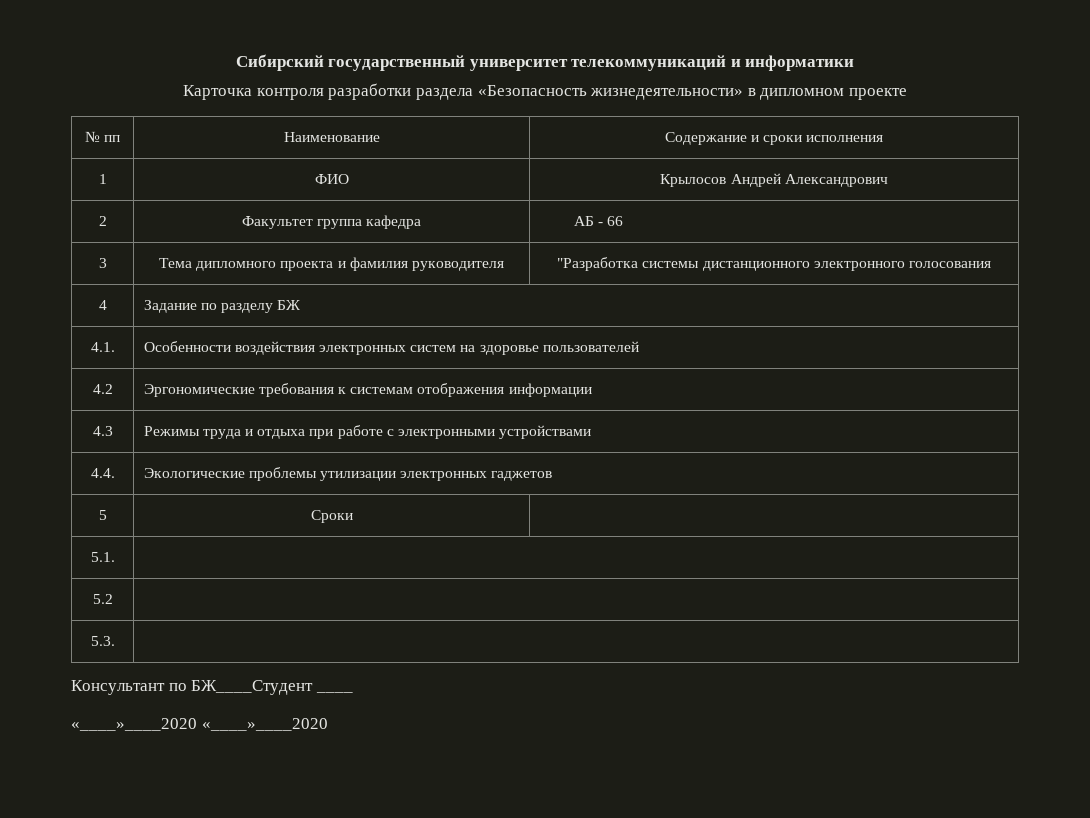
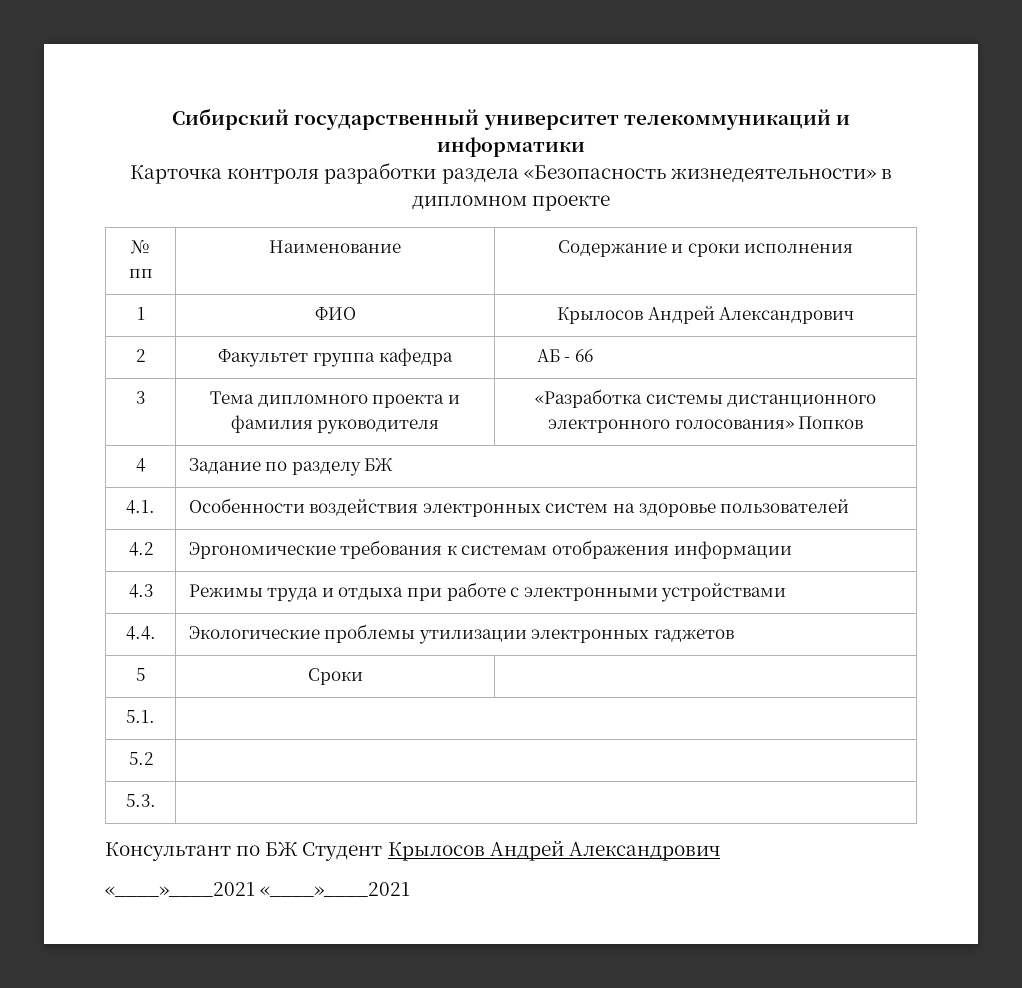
- 3 | Тема дипломного проекта и фамилия руководителя | "Разработка системы дистанционного электронного голосования
+ 3 | Тема дипломного проекта и фамилия руководителя | «Разработка системы дистанционного электронного голосования» Попков
- Консультант по БЖ____Студент ____
- «____»____2020 «____»____2020
+ Консультант по БЖ Студент Крылосов Андрей Александрович
+ «____»____2021 «____»____2021

